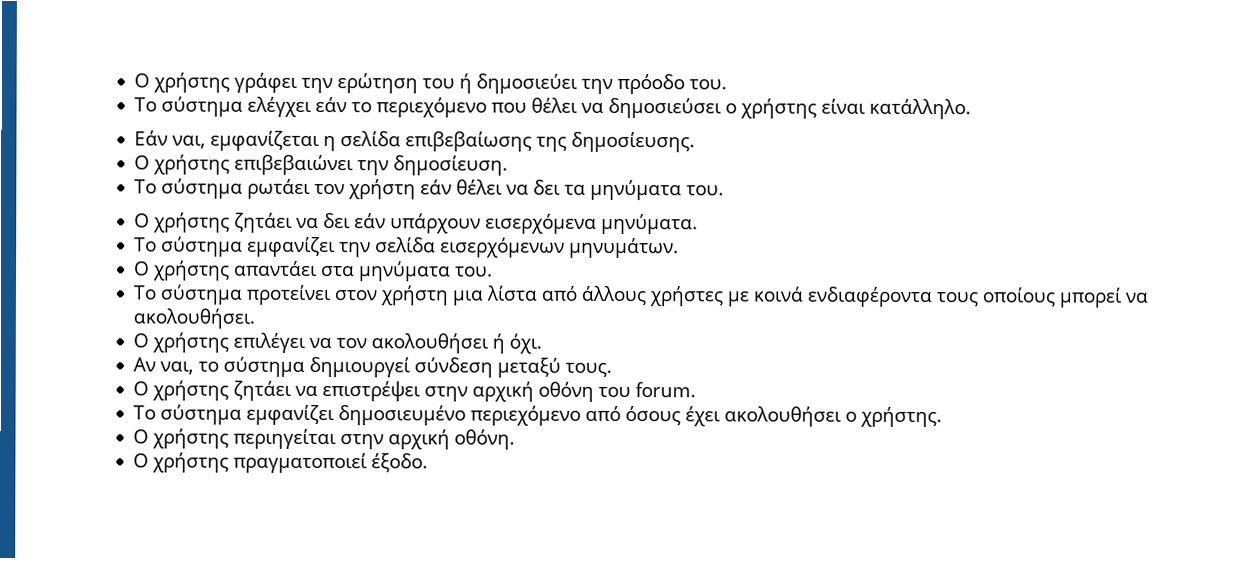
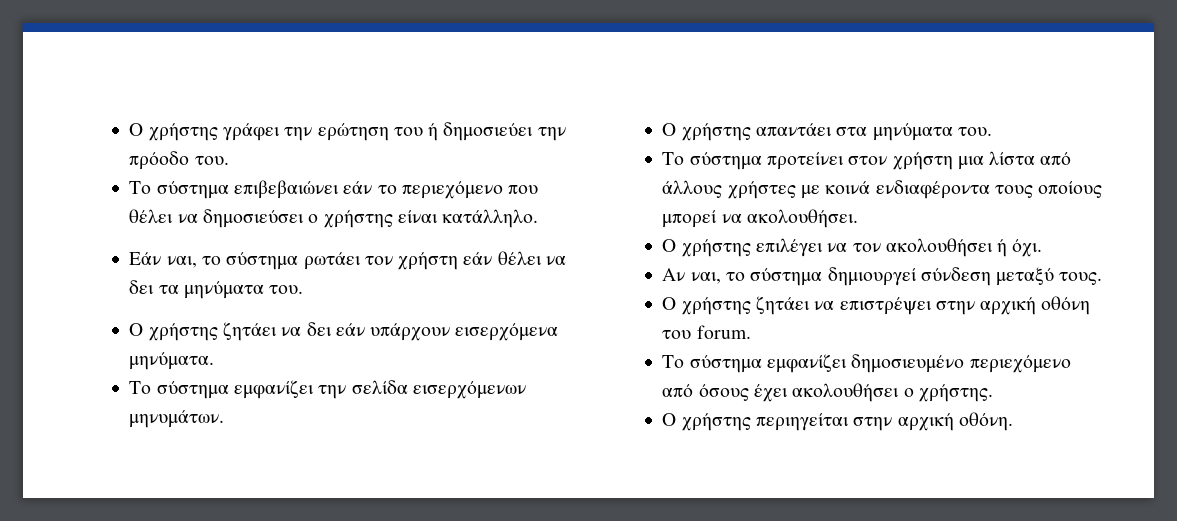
- Το σύστημα ελέγχει εάν το περιεχόμενο που θέλει να δημοσιεύσει ο χρήστης είναι κατάλληλο.
+ Το σύστημα επιβεβαιώνει εάν το περιεχόμενο που θέλει να δημοσιεύσει ο χρήστης είναι κατάλληλο.
- Εάν ναι, εμφανίζεται η σελίδα επιβεβαίωσης της δημοσίευσης.
- Ο χρήστης επιβεβαιώνει την δημοσίευση.
- To σύστημα ρωτάει τον χρήστη εάν θέλει να δει τα μηνύματα του.
+ Εάν ναι, τo σύστημα ρωτάει τον χρήστη εάν θέλει να δει τα μηνύματα του.
- Ο χρήστης πραγματοποιεί έξοδο.

